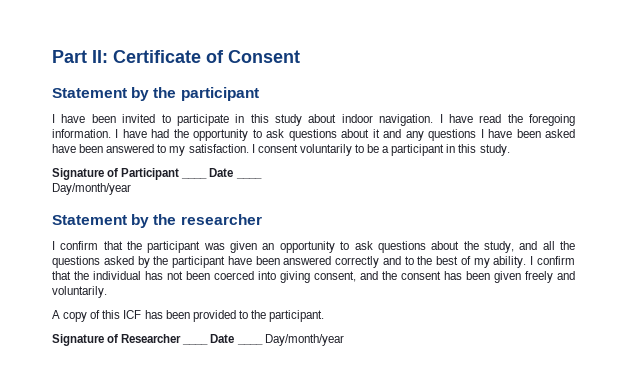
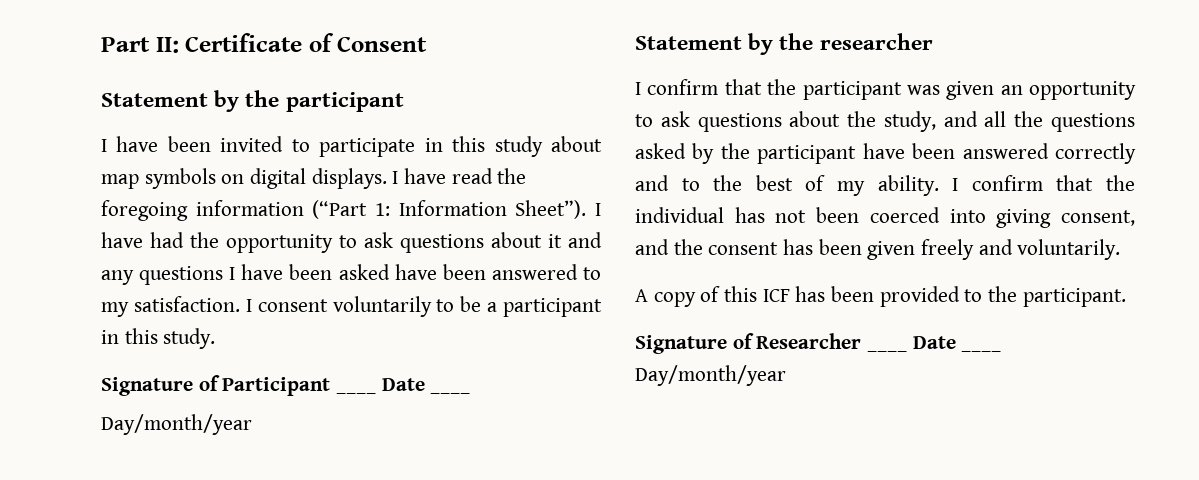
- I have been invited to participate in this study about indoor navigation.
+ I have been invited to participate in this study about map symbols on digital displays.
- I have read the foregoing information.
+ I have read the foregoing information (“Part 1: Information Sheet”).

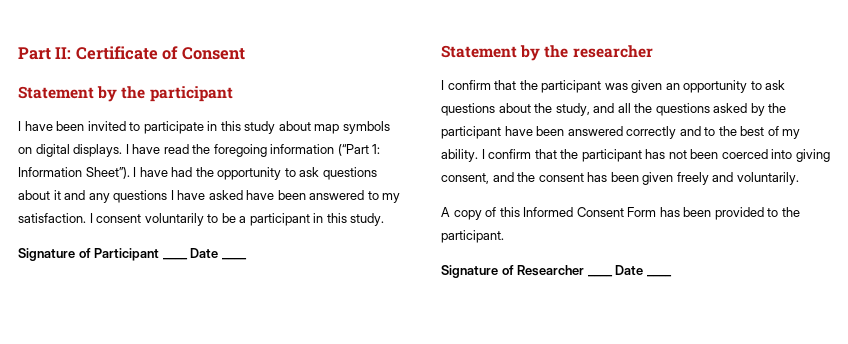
- I have had the opportunity to ask questions about it and any questions I have been asked have been answered to my satisfaction.
+ I have had the opportunity to ask questions about it and any questions I have asked have been answered to my satisfaction.
  Signature of Participant ____ Date ____
- Day/month/year
- I confirm that the individual has not been coerced into giving consent, and the consent has been given freely and voluntarily.
+ I confirm that the participant has not been coerced into giving consent, and the consent has been given freely and voluntarily.
- A copy of this ICF has been provided to the participant.
+ A copy of this Informed Consent Form has been provided to the participant.
- Signature of Researcher ____ Date ____ Day/month/year
+ Signature of Researcher ____ Date ____

